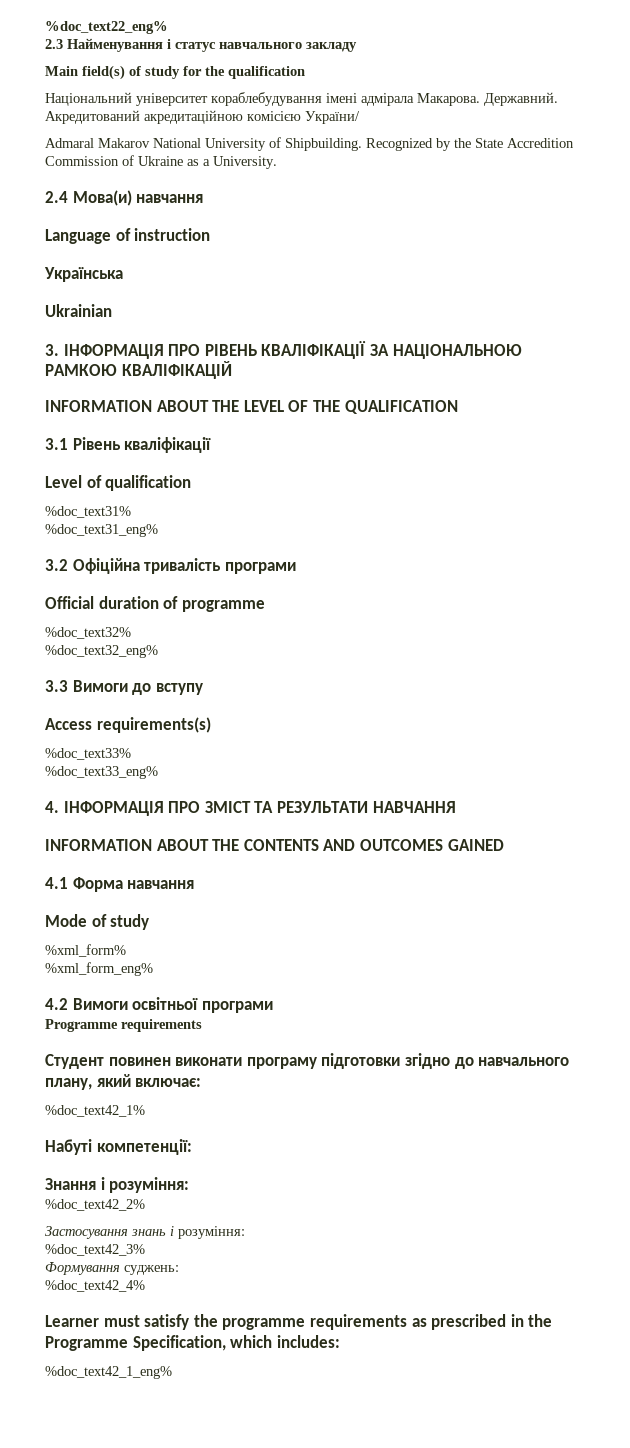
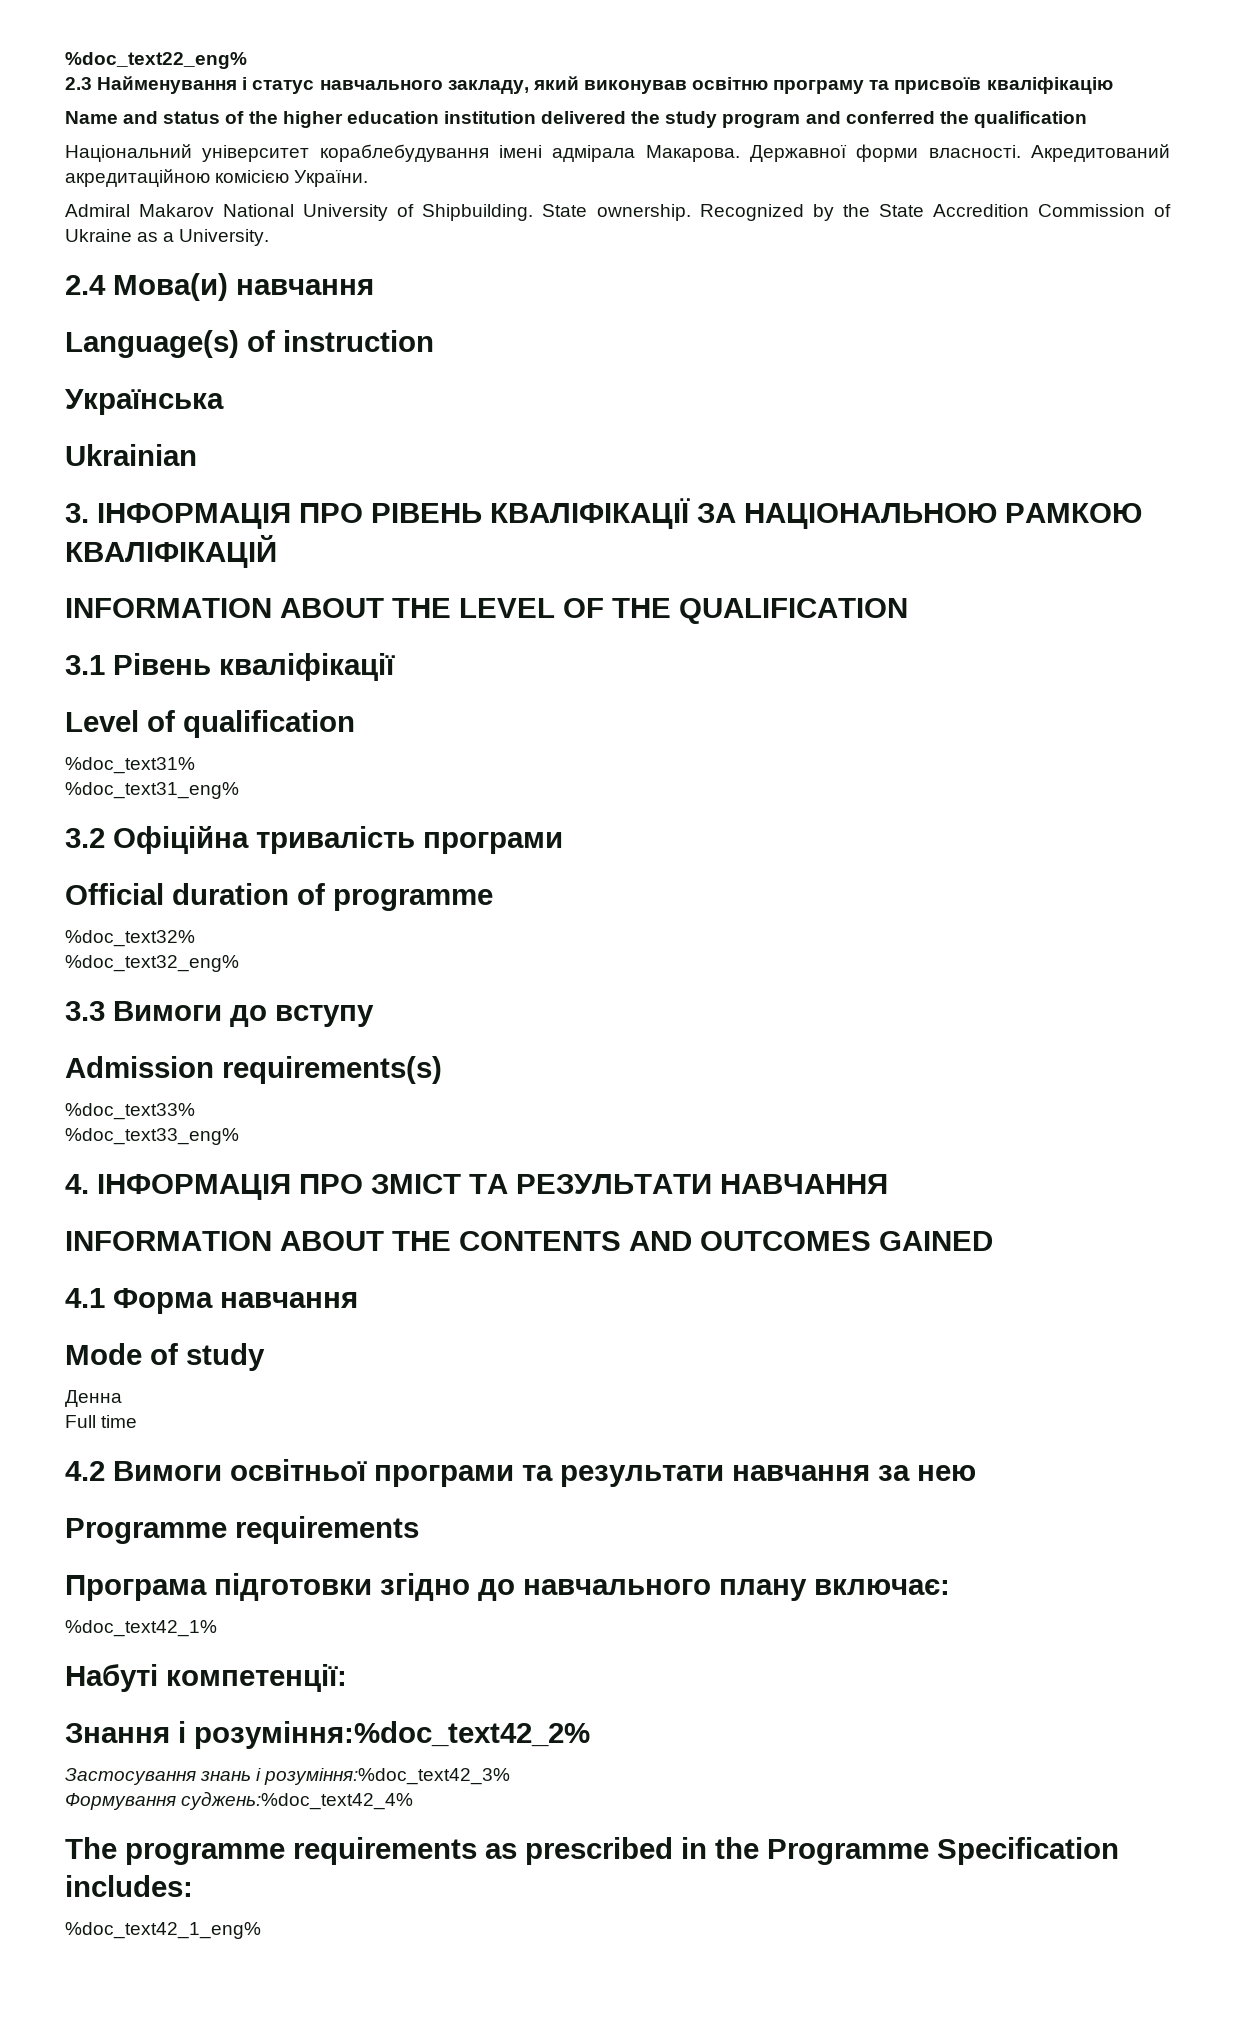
- 2.3 Найменування і статус навчального закладу
- Main field(s) of study for the qualification
+ 2.3 Найменування і статус навчального закладу, який виконував освітню програму та присвоїв кваліфікацію
+ Name and status of the higher education institution delivered the study program and conferred the qualification
- Державний.
+ Державної форми власності.
- Акредитований акредитаційною комісією України/
- Admaral Makarov National University of Shipbuilding.
+ Акредитований акредитаційною комісією України.
+ Admiral Makarov National University of Shipbuilding.
+ State ownership.
- Language of instruction
+ Language(s) of instruction
- Access requirements(s)
+ Admission requirements(s)
- %xml_form%
- %xml_form_eng%
+ Денна
+ Full time
- 4.2 Вимоги освітньої програми
+ 4.2 Вимоги освітньої програми та результати навчання за нею
  Programme requirements
- Студент повинен виконати програму підготовки згідно до навчального плану, який включає:
+ Програма підготовки згідно до навчального плану включає:
- Знання і розуміння:
- %doc_text42_2%
+ Знання і розуміння:%doc_text42_2%
- Застосування знань і розуміння:
- %doc_text42_3%
+ Застосування знань і розуміння:%doc_text42_3%
- Формування суджень:
- %doc_text42_4%
- Learner must satisfy the programme requirements as prescribed in the Programme Specification, which includes:
+ Формування суджень:%doc_text42_4%
+ The programme requirements as prescribed in the Programme Specification includes:

